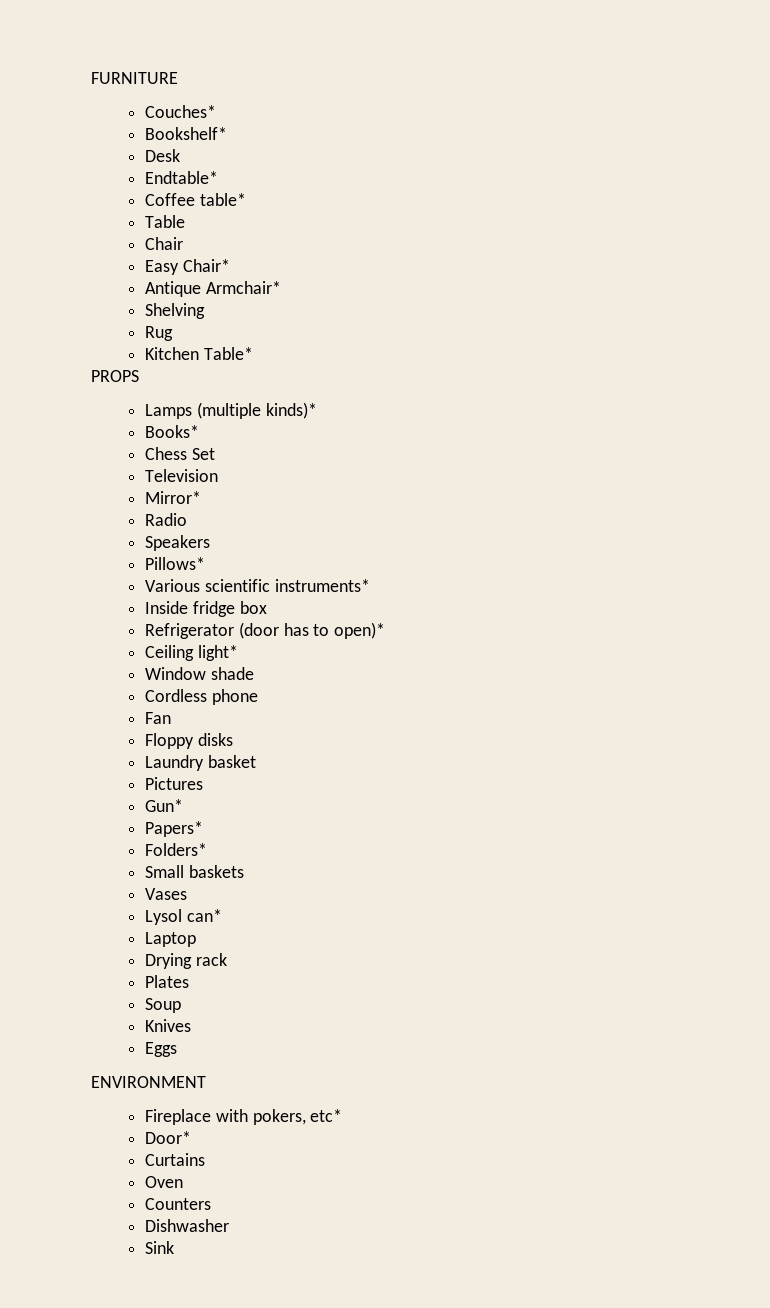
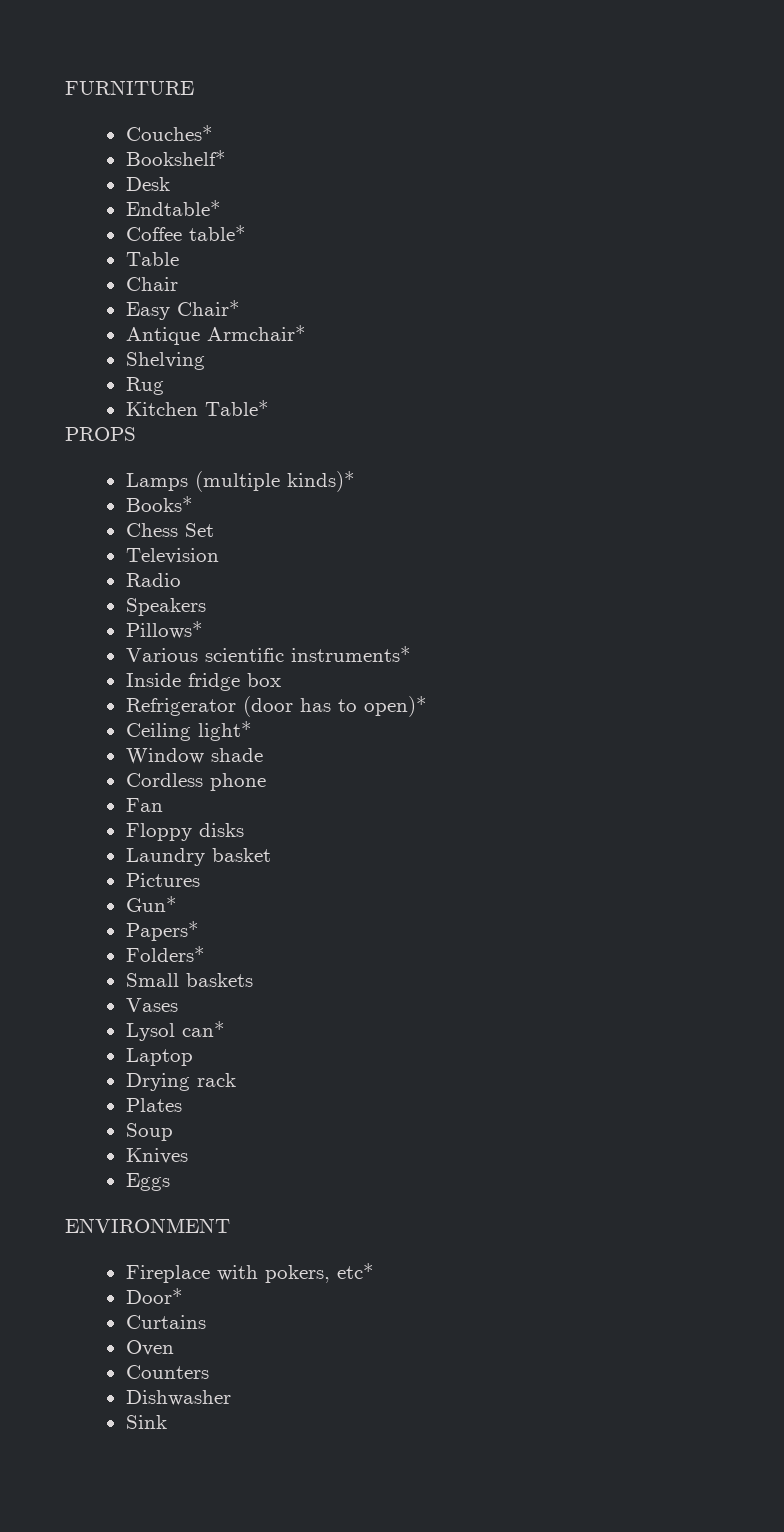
- Mirror*

